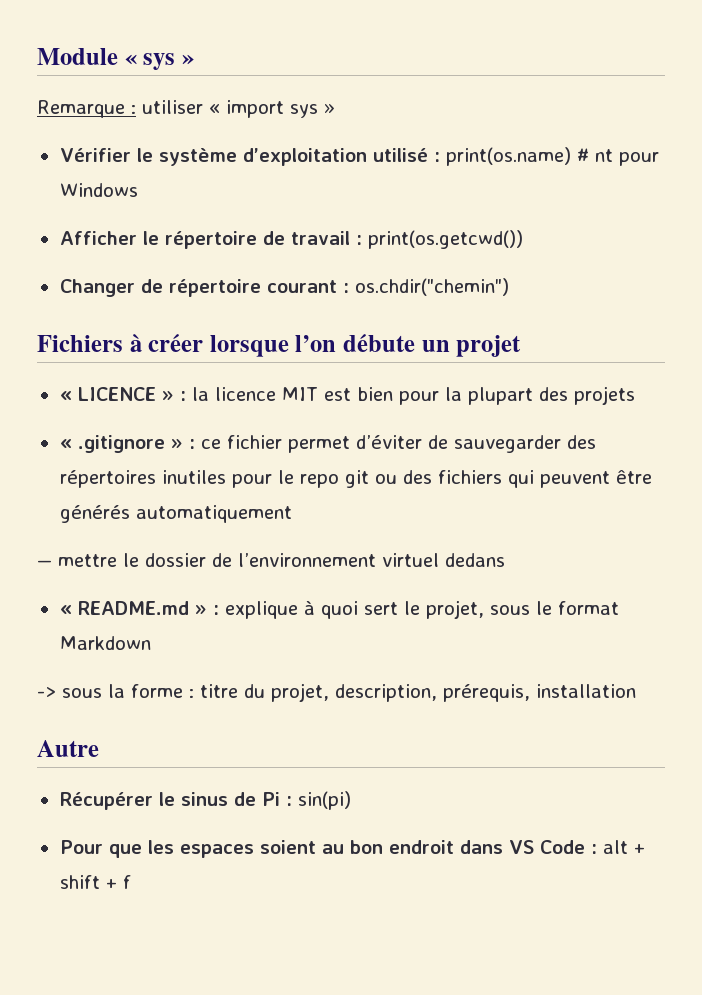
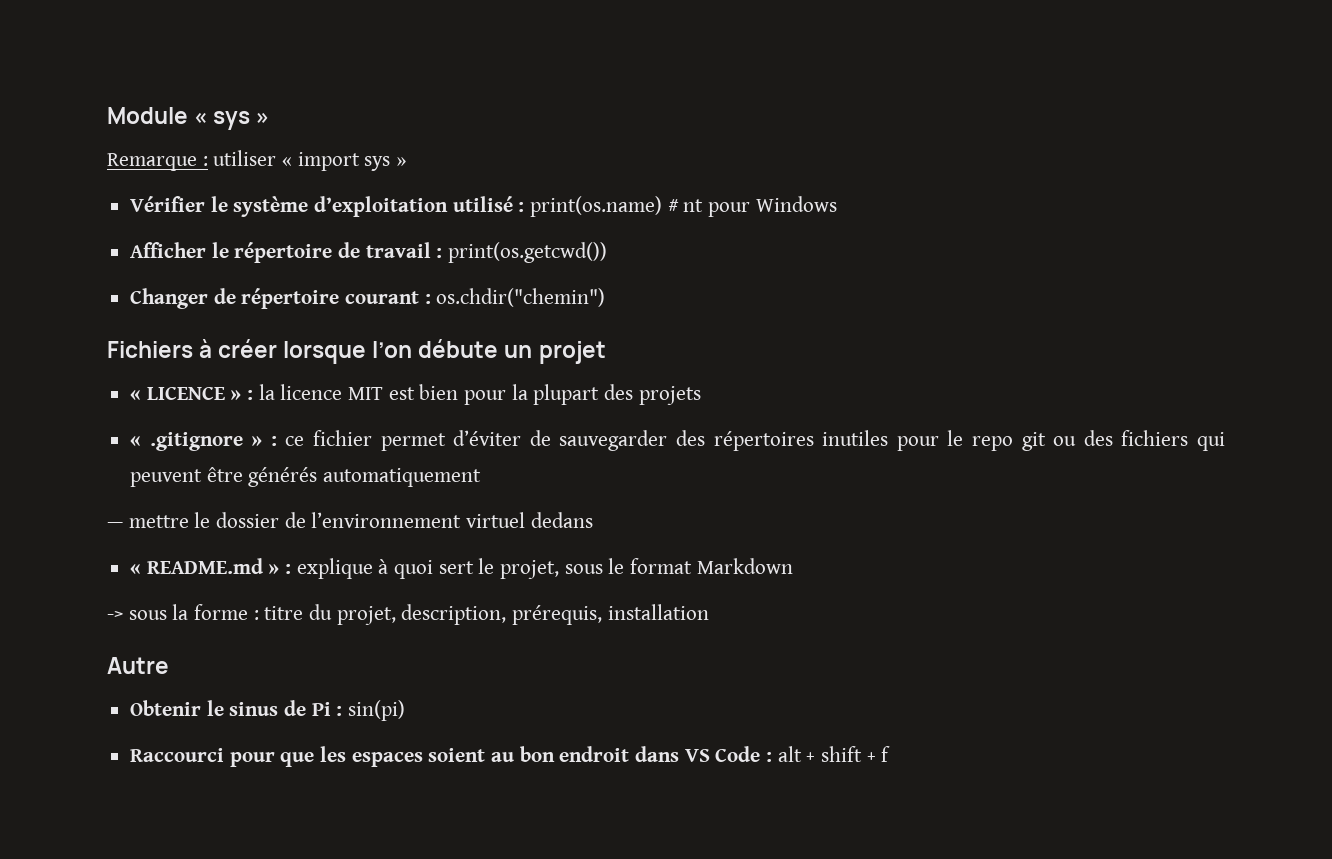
- Récupérer le sinus de Pi : sin(pi)
+ Obtenir le sinus de Pi : sin(pi)
- Pour que les espaces soient au bon endroit dans VS Code : alt + shift + f
+ Raccourci pour que les espaces soient au bon endroit dans VS Code : alt + shift + f

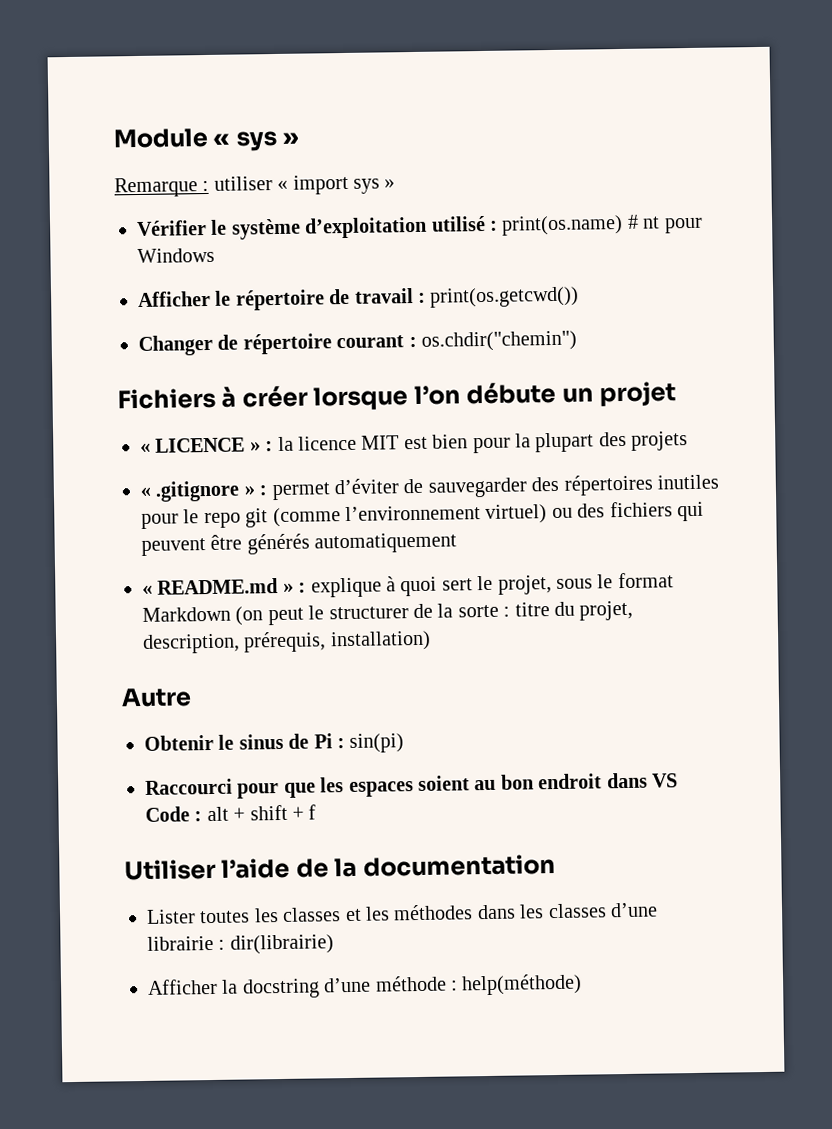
- « .gitignore » : ce fichier permet d’éviter de sauvegarder des répertoires inutiles pour le repo git ou des fichiers qui peuvent être générés automatiquement
+ « .gitignore » : permet d’éviter de sauvegarder des répertoires inutiles pour le repo git (comme l’environnement virtuel) ou des fichiers qui peuvent être générés automatiquement
- — mettre le dossier de l’environnement virtuel dedans
- « README.md » : explique à quoi sert le projet, sous le format Markdown
- -> sous la forme : titre du projet, description, prérequis, installation
+ « README.md » : explique à quoi sert le projet, sous le format Markdown (on peut le structurer de la sorte : titre du projet, description, prérequis, installation)
+ Utiliser l’aide de la documentation
+ Lister toutes les classes et les méthodes dans les classes d’une librairie : dir(librairie)
+ Afficher la docstring d’une méthode : help(méthode)

